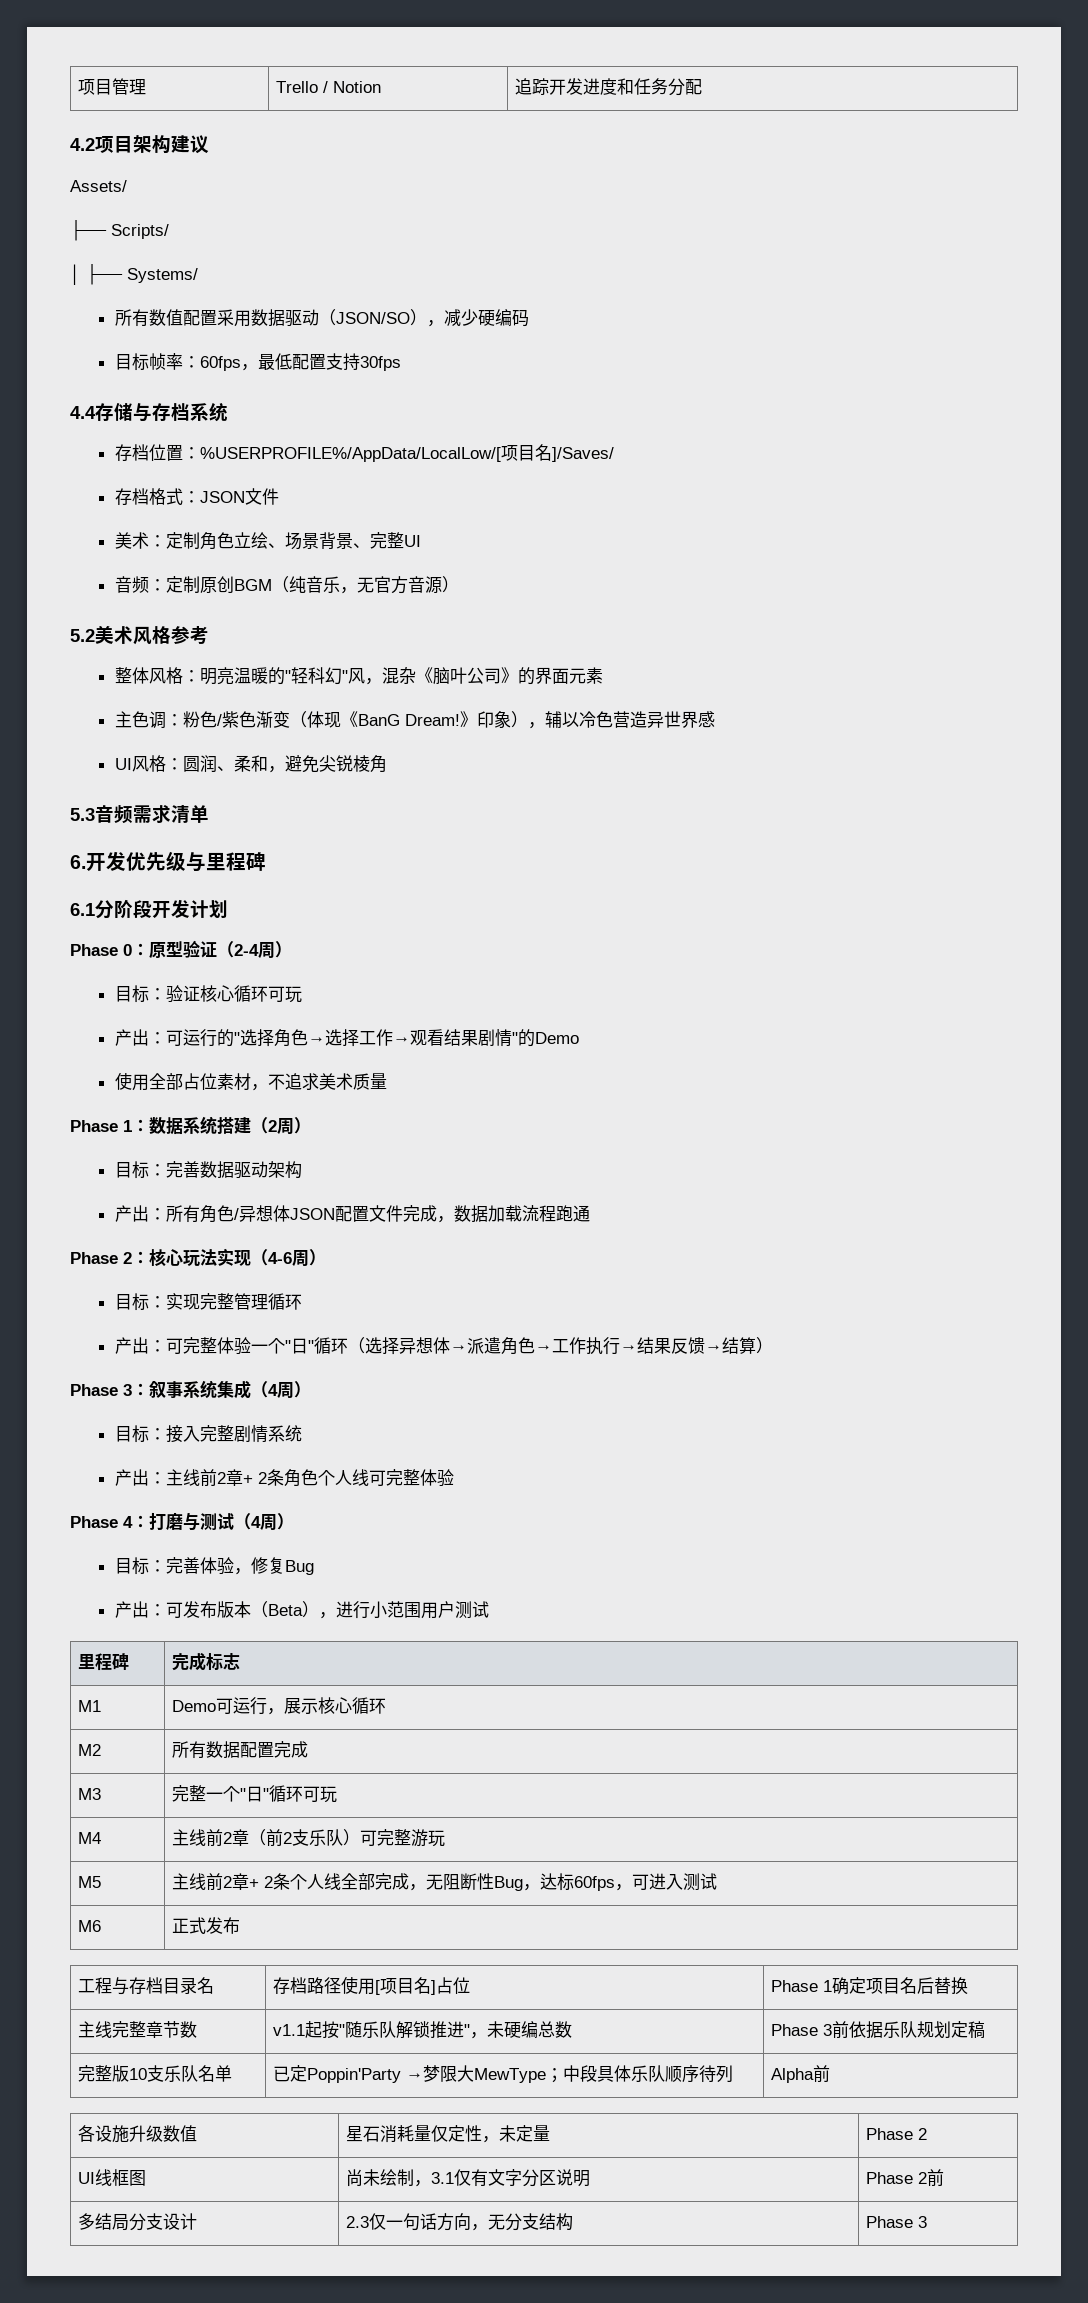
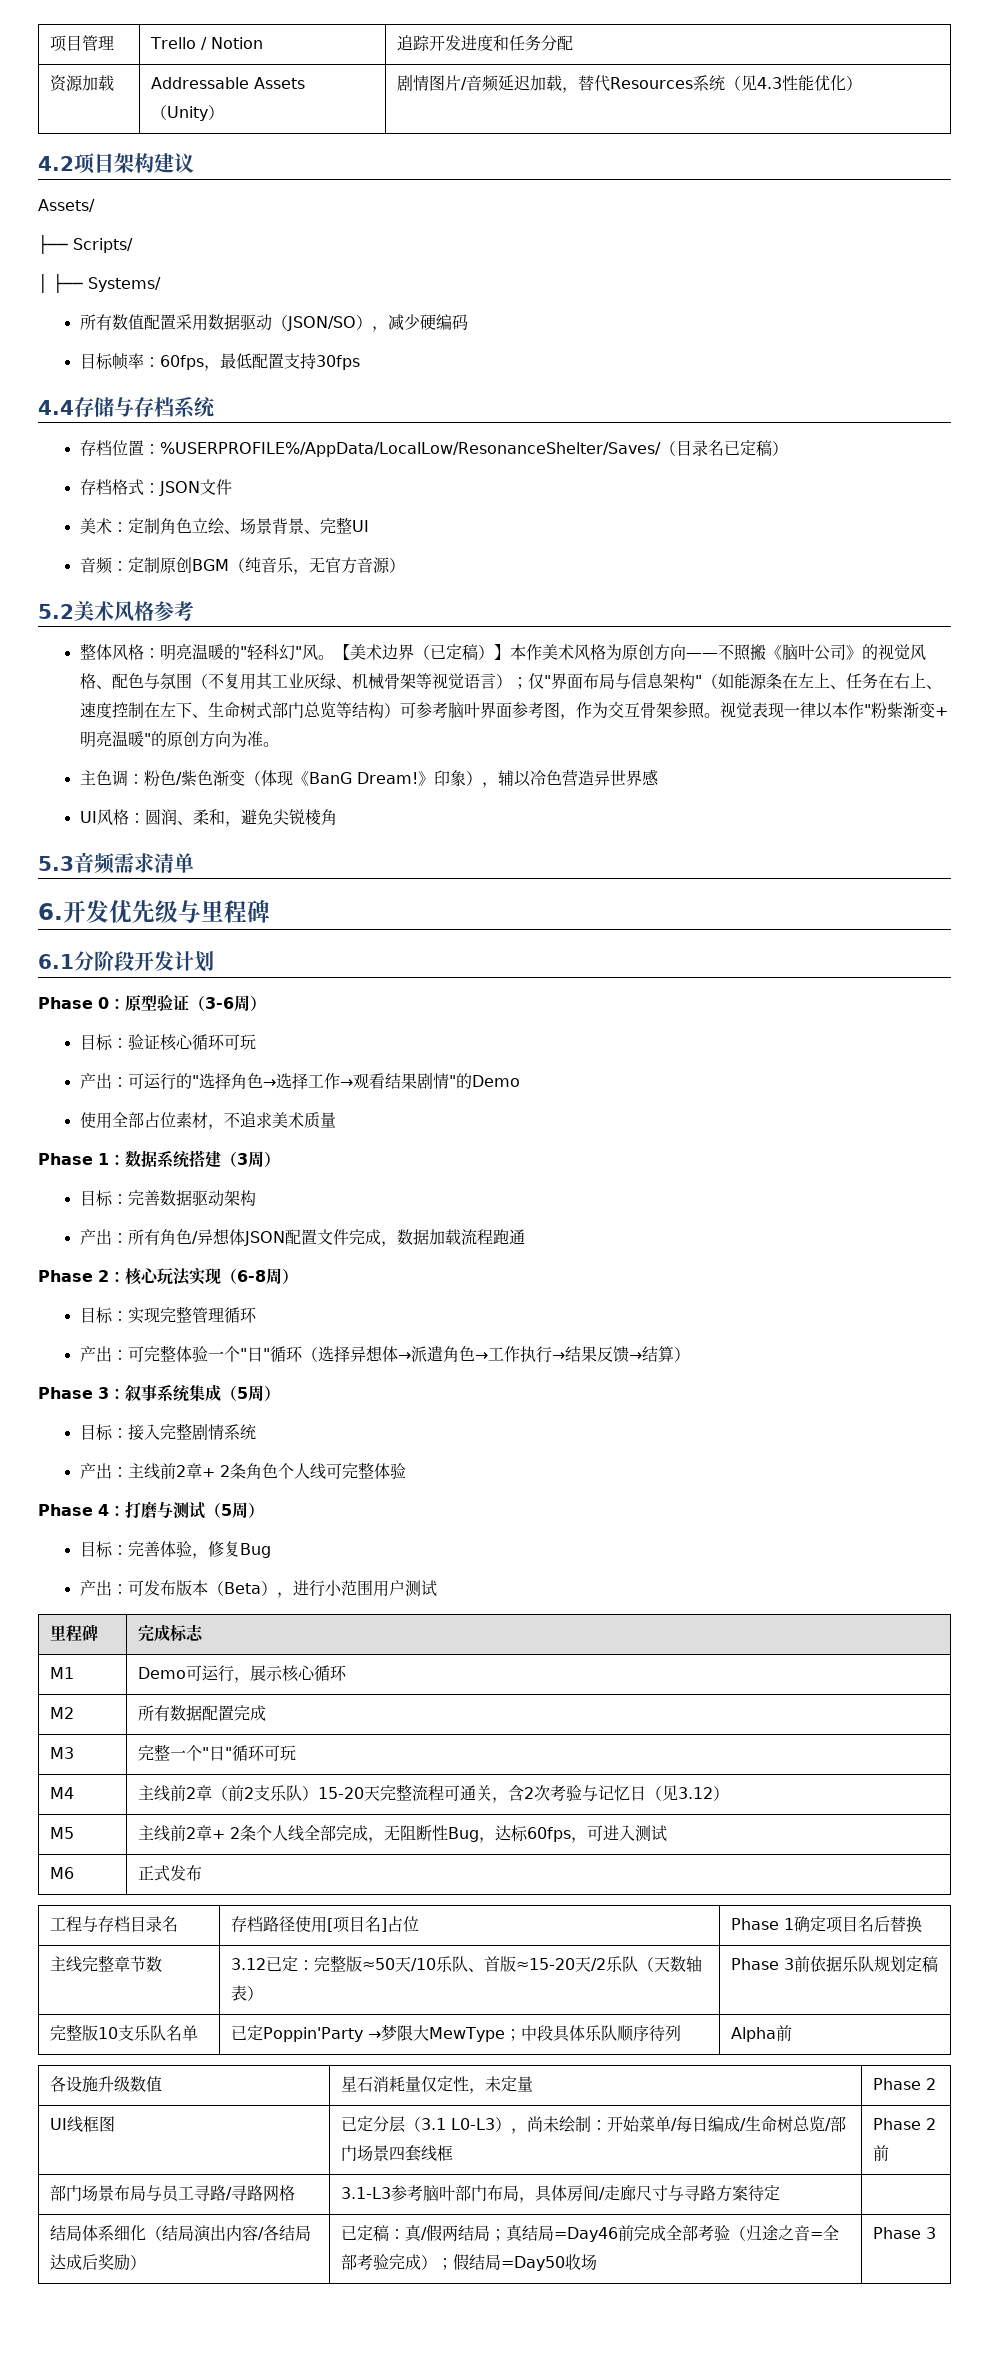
+ 资源加载 | Addressable Assets（Unity） | 剧情图片/音频延迟加载，替代Resources系统（见4.3性能优化）
- 存档位置：%USERPROFILE%/AppData/LocalLow/[项目名]/Saves/
+ 存档位置：%USERPROFILE%/AppData/LocalLow/ResonanceShelter/Saves/（目录名已定稿）
- 整体风格：明亮温暖的"轻科幻"风，混杂《脑叶公司》的界面元素
+ 整体风格：明亮温暖的"轻科幻"风。【美术边界（已定稿）】本作美术风格为原创方向——不照搬《脑叶公司》的视觉风格、配色与氛围（不复用其工业灰绿、机械骨架等视觉语言）；仅"界面布局与信息架构"（如能源条在左上、任务在右上、速度控制在左下、生命树式部门总览等结构）可参考脑叶界面参考图，作为交互骨架参照。视觉表现一律以本作"粉紫渐变+明亮温暖"的原创方向为准。
- Phase 0：原型验证（2-4周）
+ Phase 0：原型验证（3-6周）
- Phase 1：数据系统搭建（2周）
+ Phase 1：数据系统搭建（3周）
- Phase 2：核心玩法实现（4-6周）
+ Phase 2：核心玩法实现（6-8周）
- Phase 3：叙事系统集成（4周）
+ Phase 3：叙事系统集成（5周）
- Phase 4：打磨与测试（4周）
+ Phase 4：打磨与测试（5周）
- M4 | 主线前2章（前2支乐队）可完整游玩
+ M4 | 主线前2章（前2支乐队）15-20天完整流程可通关，含2次考验与记忆日（见3.12）
- 主线完整章节数 | v1.1起按"随乐队解锁推进"，未硬编总数 | Phase 3前依据乐队规划定稿
+ 主线完整章节数 | 3.12已定：完整版≈50天/10乐队、首版≈15-20天/2乐队（天数轴表） | Phase 3前依据乐队规划定稿
- UI线框图 | 尚未绘制，3.1仅有文字分区说明 | Phase 2前
- 多结局分支设计 | 2.3仅一句话方向，无分支结构 | Phase 3
+ UI线框图 | 已定分层（3.1 L0-L3），尚未绘制：开始菜单/每日编成/生命树总览/部门场景四套线框 | Phase 2前
+ 部门场景布局与员工寻路/寻路网格 | 3.1-L3参考脑叶部门布局，具体房间/走廊尺寸与寻路方案待定 |
+ 结局体系细化（结局演出内容/各结局达成后奖励） | 已定稿：真/假两结局；真结局=Day46前完成全部考验（归途之音=全部考验完成）；假结局=Day50收场 | Phase 3

